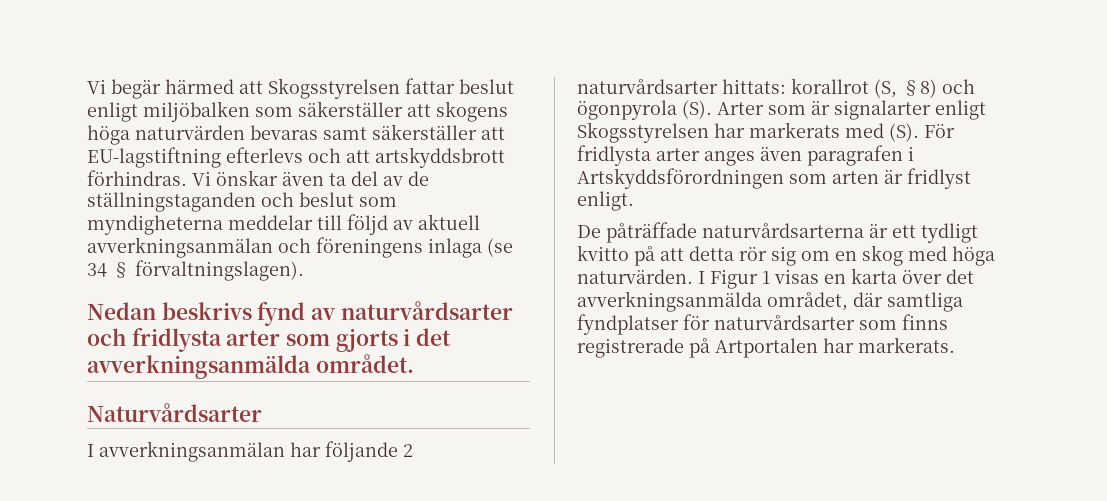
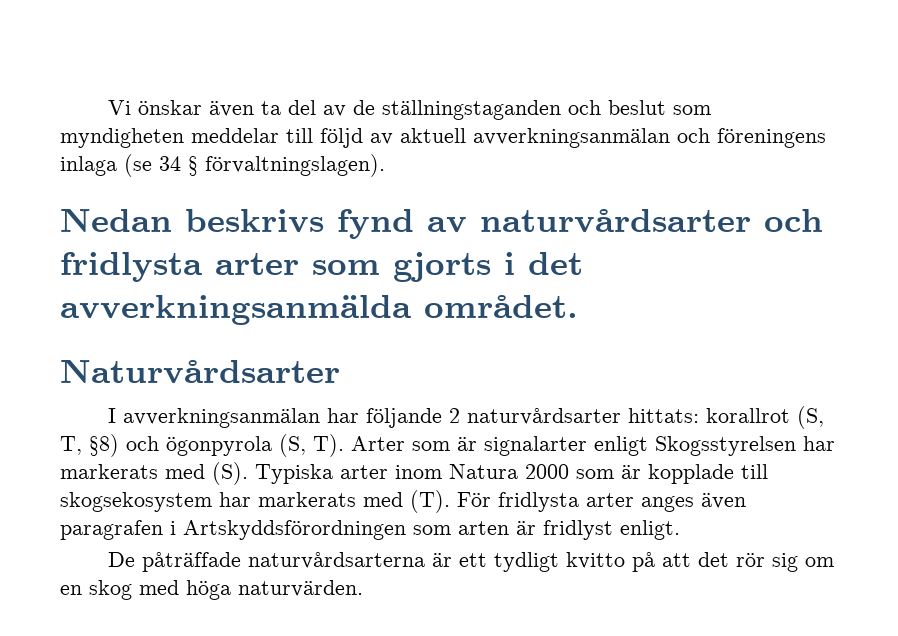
- Vi begär härmed att Skogsstyrelsen fattar beslut enligt miljöbalken som säkerställer att skogens höga naturvärden bevaras samt säkerställer att EU-lagstiftning efterlevs och att artskyddsbrott förhindras. Vi önskar även ta del av de ställningstaganden och beslut som myndigheterna meddelar till följd av aktuell avverkningsanmälan och föreningens inlaga (se 34 § förvaltningslagen).
+ Vi önskar även ta del av de ställningstaganden och beslut som myndigheten meddelar till följd av aktuell avverkningsanmälan och föreningens inlaga (se 34 § förvaltningslagen).
- I avverkningsanmälan har följande 2 naturvårdsarter hittats: korallrot (S, §8) och ögonpyrola (S). Arter som är signalarter enligt Skogsstyrelsen har markerats med (S). För fridlysta arter anges även paragrafen i Artskyddsförordningen som arten är fridlyst enligt.
+ I avverkningsanmälan har följande 2 naturvårdsarter hittats: korallrot (S, T, §8) och ögonpyrola (S, T). Arter som är signalarter enligt Skogsstyrelsen har markerats med (S). Typiska arter inom Natura 2000 som är kopplade till skogsekosystem har markerats med (T). För fridlysta arter anges även paragrafen i Artskyddsförordningen som arten är fridlyst enligt.
- De påträffade naturvårdsarterna är ett tydligt kvitto på att detta rör sig om en skog med höga naturvärden. I Figur 1 visas en karta över det avverkningsanmälda området, där samtliga fyndplatser för naturvårdsarter som finns registrerade på Artportalen har markerats.
+ De påträffade naturvårdsarterna är ett tydligt kvitto på att det rör sig om en skog med höga naturvärden.

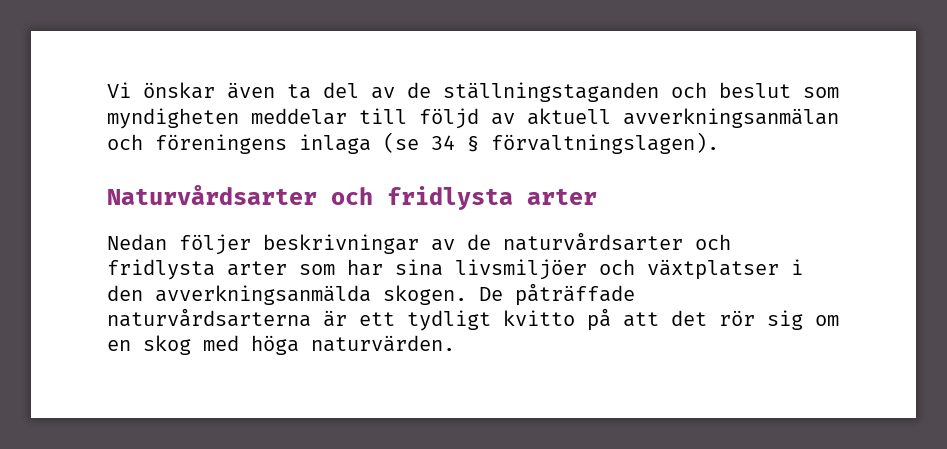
- Nedan beskrivs fynd av naturvårdsarter och fridlysta arter som gjorts i det avverkningsanmälda området.
- Naturvårdsarter
- I avverkningsanmälan har följande 2 naturvårdsarter hittats: korallrot (S, T, §8) och ögonpyrola (S, T). Arter som är signalarter enligt Skogsstyrelsen har markerats med (S). Typiska arter inom Natura 2000 som är kopplade till skogsekosystem har markerats med (T). För fridlysta arter anges även paragrafen i Artskyddsförordningen som arten är fridlyst enligt.
- De påträffade naturvårdsarterna är ett tydligt kvitto på att det rör sig om en skog med höga naturvärden.
+ Naturvårdsarter och fridlysta arter
+ Nedan följer beskrivningar av de naturvårdsarter och fridlysta arter som har sina livsmiljöer och växtplatser i den avverkningsanmälda skogen. De påträffade naturvårdsarterna är ett tydligt kvitto på att det rör sig om en skog med höga naturvärden.

